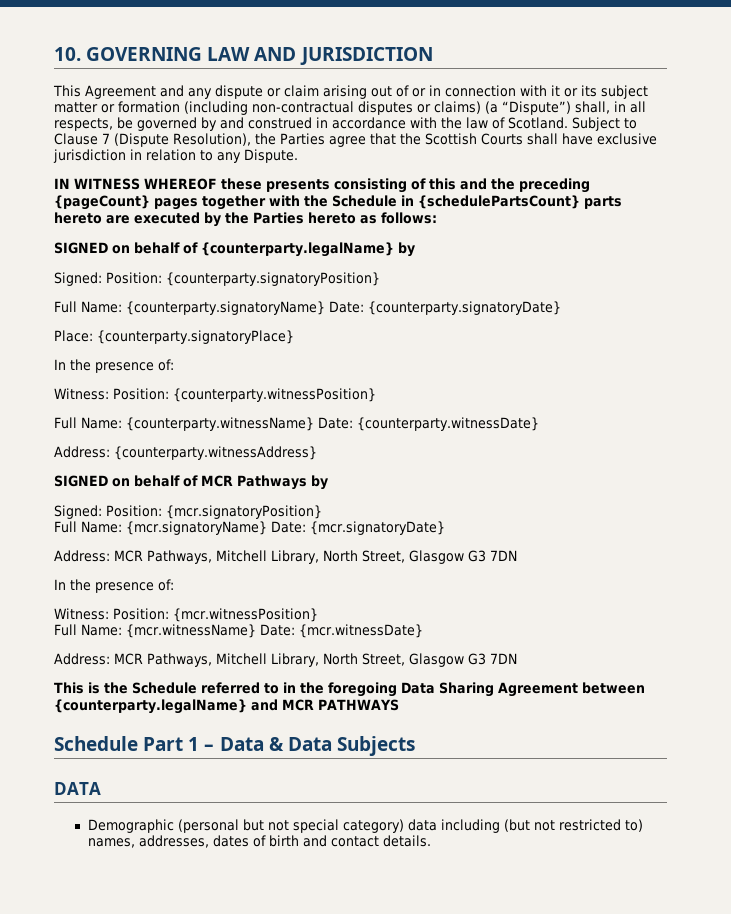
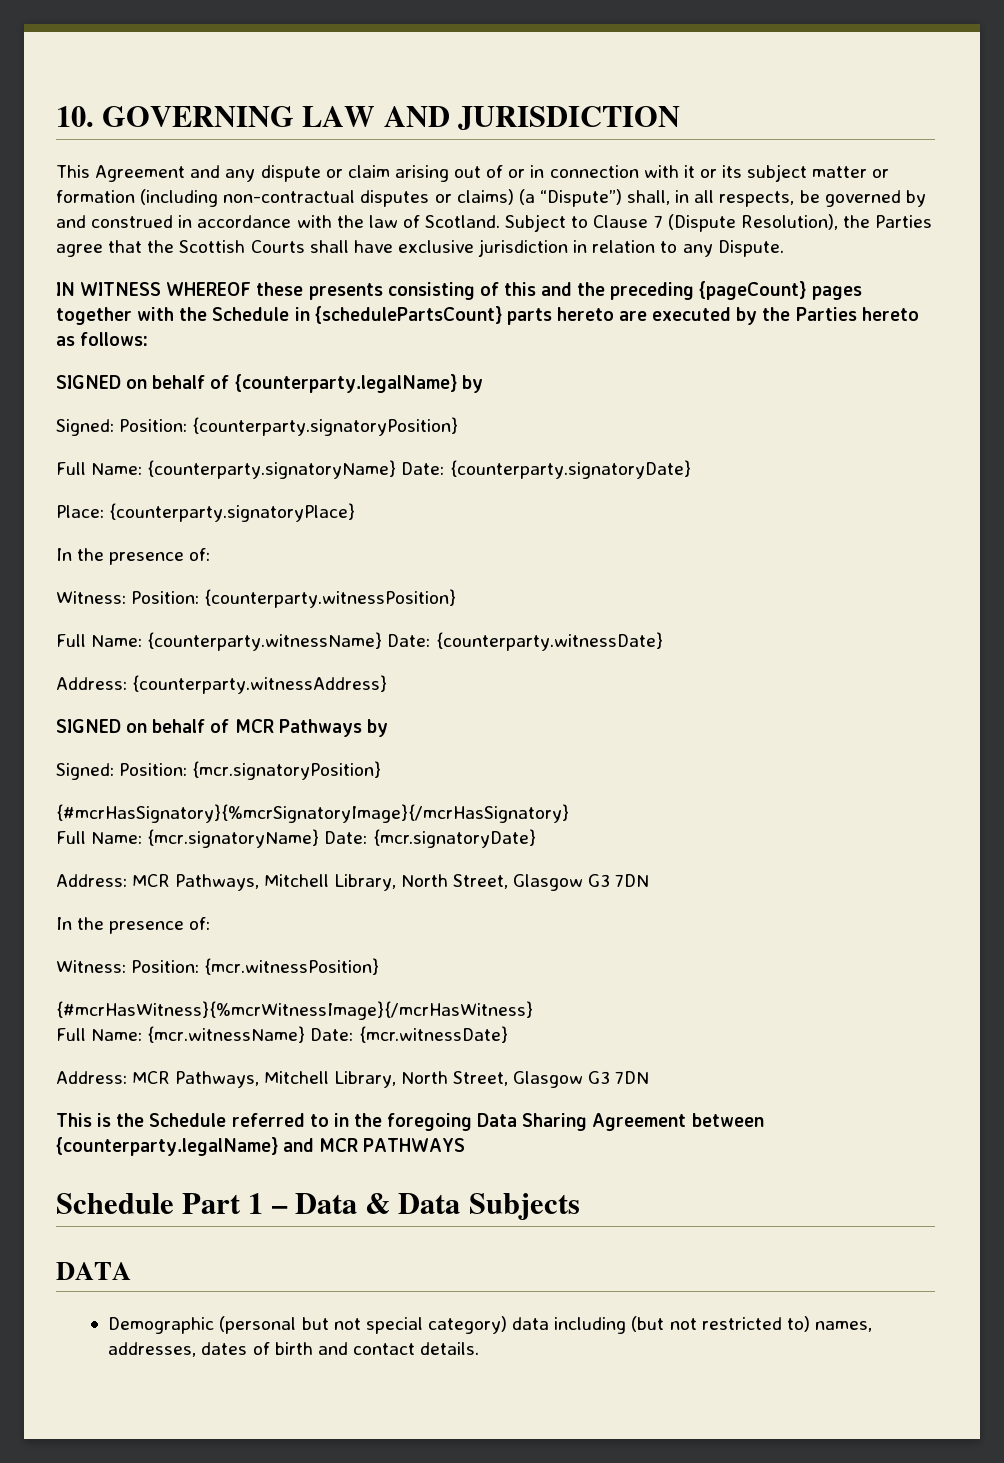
+ {#mcrHasSignatory}{%mcrSignatoryImage}{/mcrHasSignatory}
+ {#mcrHasWitness}{%mcrWitnessImage}{/mcrHasWitness}

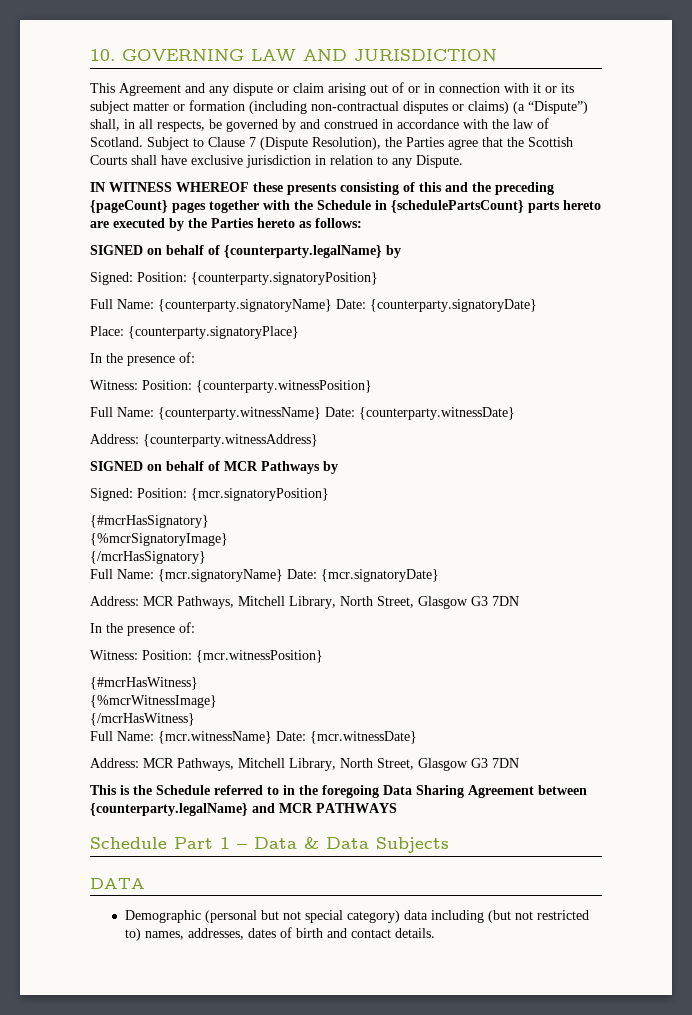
- {#mcrHasSignatory}{%mcrSignatoryImage}{/mcrHasSignatory}
+ {#mcrHasSignatory}
+ {%mcrSignatoryImage}
+ {/mcrHasSignatory}
- {#mcrHasWitness}{%mcrWitnessImage}{/mcrHasWitness}
+ {#mcrHasWitness}
+ {%mcrWitnessImage}
+ {/mcrHasWitness}

